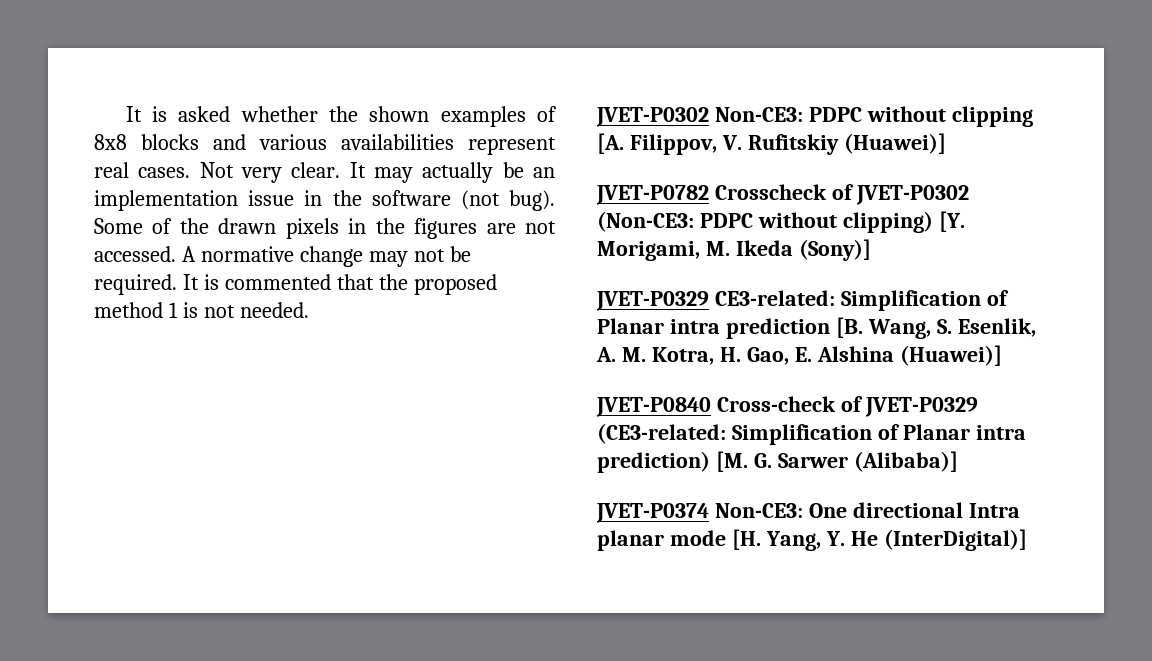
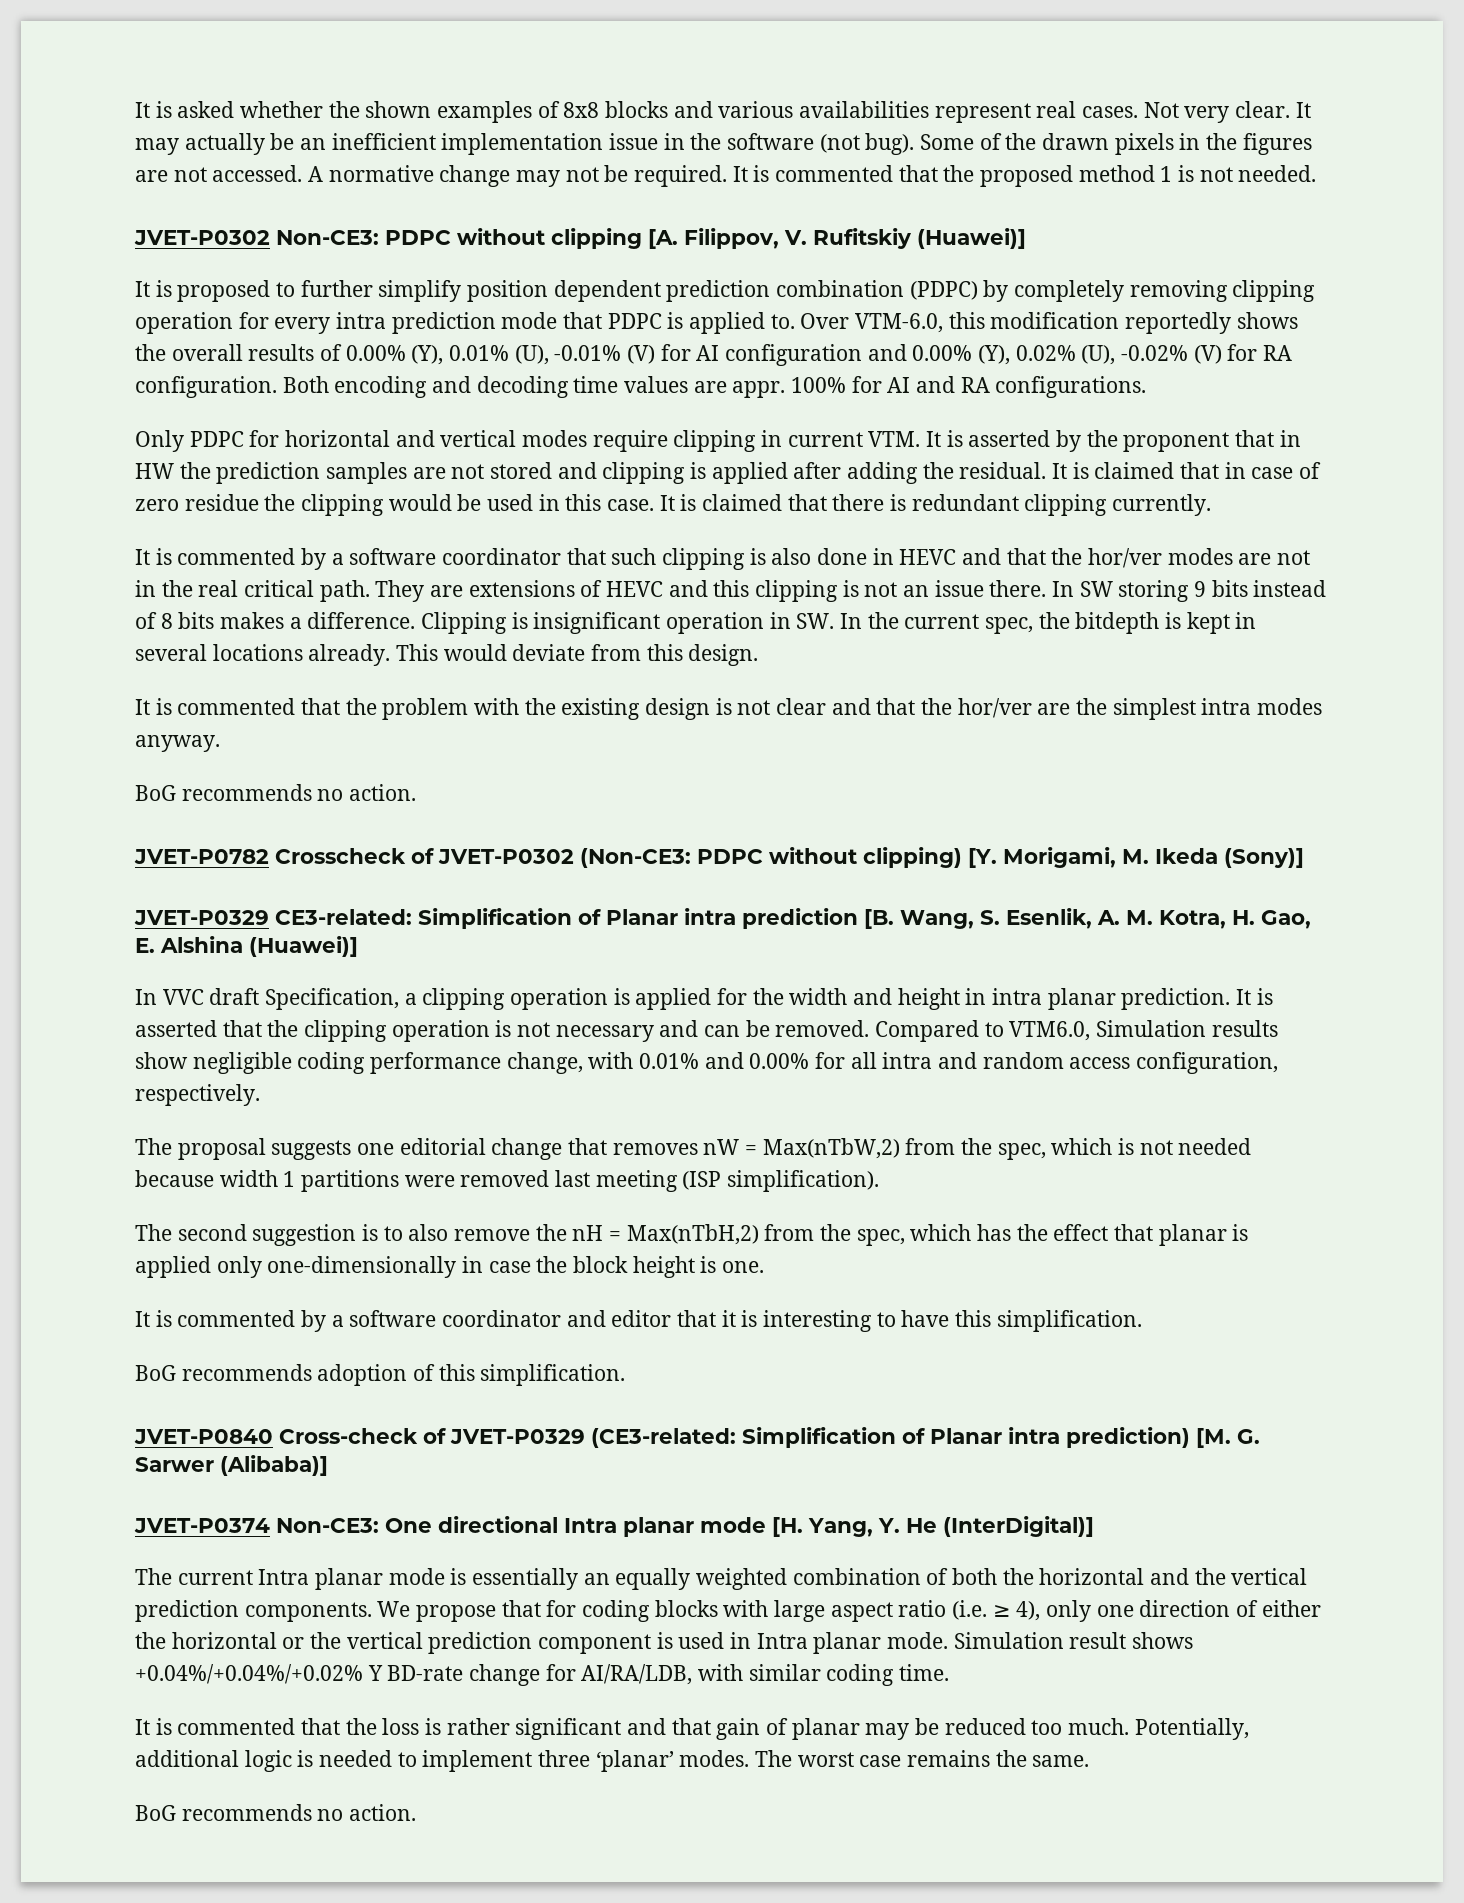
- It may actually be an implementation issue in the software (not bug).
+ It may actually be an inefficient implementation issue in the software (not bug).
+ It is proposed to further simplify position dependent prediction combination (PDPC) by completely removing clipping operation for every intra prediction mode that PDPC is applied to. Over VTM-6.0, this modification reportedly shows the overall results of 0.00% (Y), 0.01% (U), -0.01% (V) for AI configuration and 0.00% (Y), 0.02% (U), -0.02% (V) for RA configuration. Both encoding and decoding time values are appr. 100% for AI and RA configurations.
+ Only PDPC for horizontal and vertical modes require clipping in current VTM. It is asserted by the proponent that in HW the prediction samples are not stored and clipping is applied after adding the residual. It is claimed that in case of zero residue the clipping would be used in this case. It is claimed that there is redundant clipping currently.
+ It is commented by a software coordinator that such clipping is also done in HEVC and that the hor/ver modes are not in the real critical path. They are extensions of HEVC and this clipping is not an issue there. In SW storing 9 bits instead of 8 bits makes a difference. Clipping is insignificant operation in SW. In the current spec, the bitdepth is kept in several locations already. This would deviate from this design.
+ It is commented that the problem with the existing design is not clear and that the hor/ver are the simplest intra modes anyway.
+ BoG recommends no action.
+ In VVC draft Specification, a clipping operation is applied for the width and height in intra planar prediction. It is asserted that the clipping operation is not necessary and can be removed. Compared to VTM6.0, Simulation results show negligible coding performance change, with 0.01% and 0.00% for all intra and random access configuration, respectively.
+ The proposal suggests one editorial change that removes nW = Max(nTbW,2) from the spec, which is not needed because width 1 partitions were removed last meeting (ISP simplification).
+ The second suggestion is to also remove the nH = Max(nTbH,2) from the spec, which has the effect that planar is applied only one-dimensionally in case the block height is one.
+ It is commented by a software coordinator and editor that it is interesting to have this simplification.
+ BoG recommends adoption of this simplification.
+ The current Intra planar mode is essentially an equally weighted combination of both the horizontal and the vertical prediction components. We propose that for coding blocks with large aspect ratio (i.e. ≥ 4), only one direction of either the horizontal or the vertical prediction component is used in Intra planar mode. Simulation result shows +0.04%/+0.04%/+0.02% Y BD-rate change for AI/RA/LDB, with similar coding time.
+ It is commented that the loss is rather significant and that gain of planar may be reduced too much. Potentially, additional logic is needed to implement three ‘planar’ modes. The worst case remains the same.
+ BoG recommends no action.

